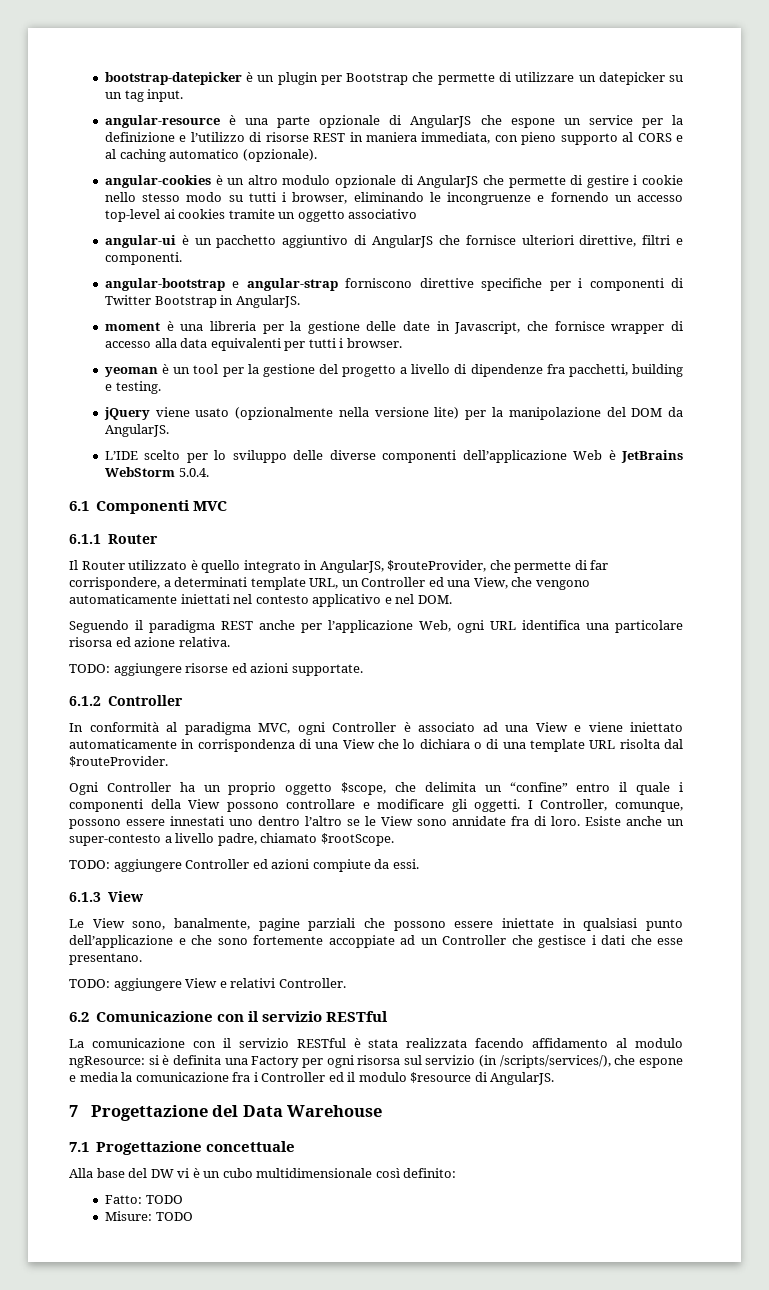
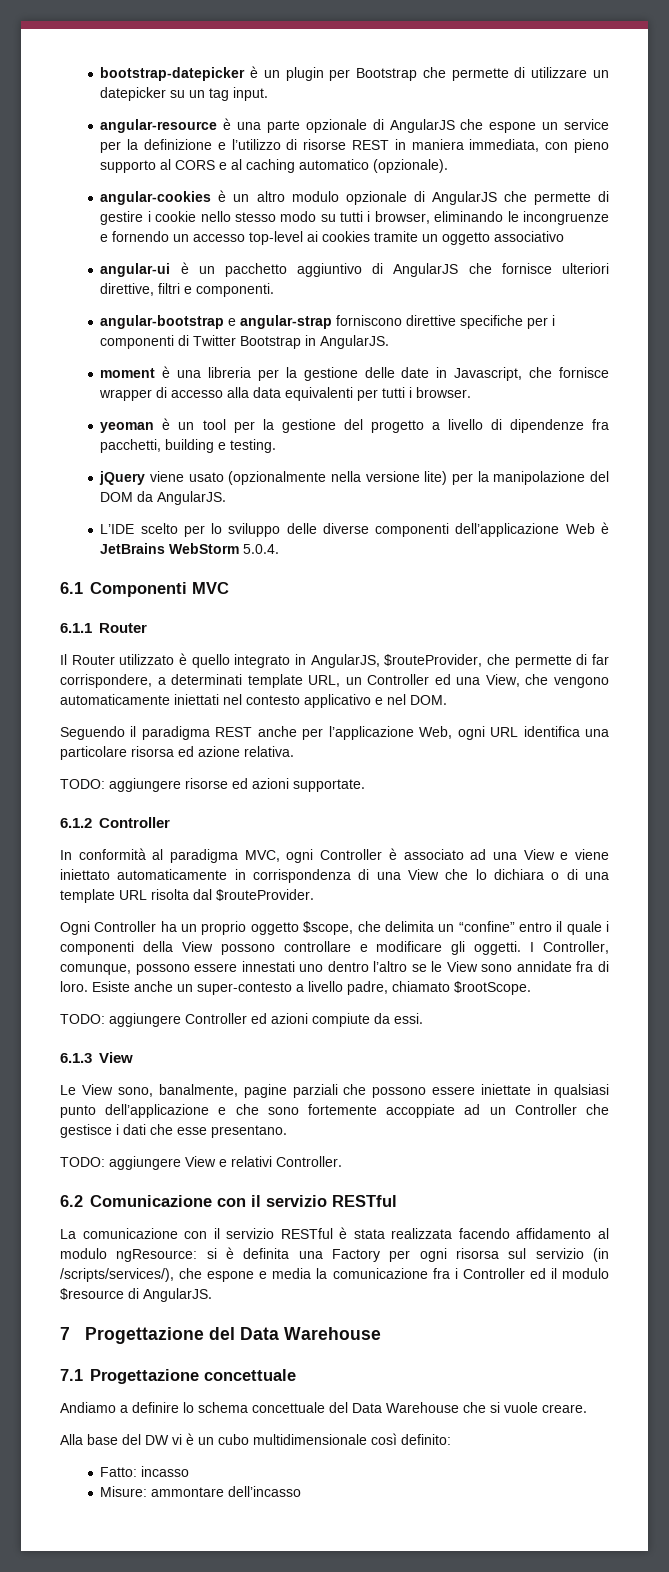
+ Andiamo a definire lo schema concettuale del Data Warehouse che si vuole creare.
- Fatto: TODO
+ Fatto: incasso
- Misure: TODO
+ Misure: ammontare dell’incasso

